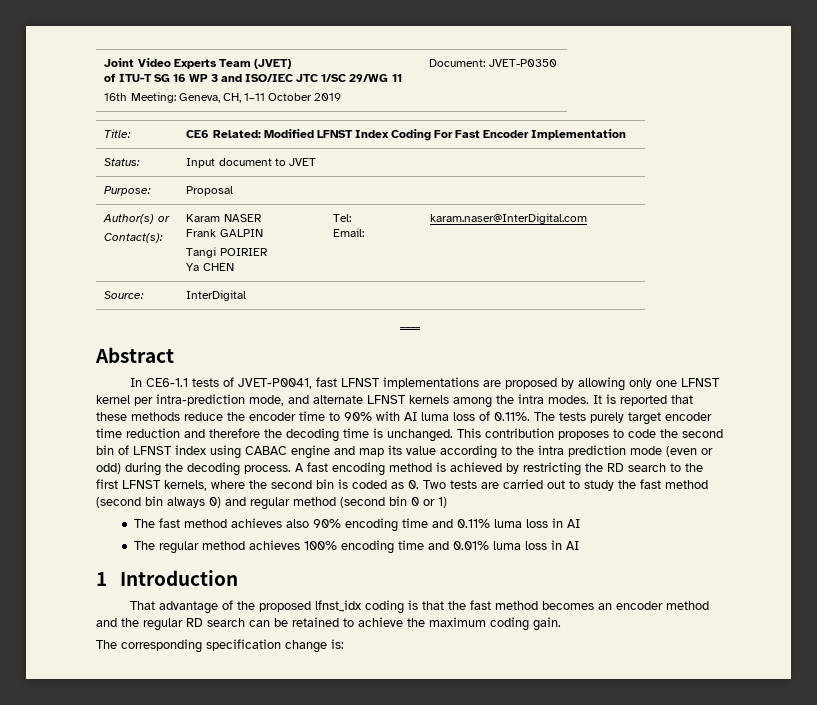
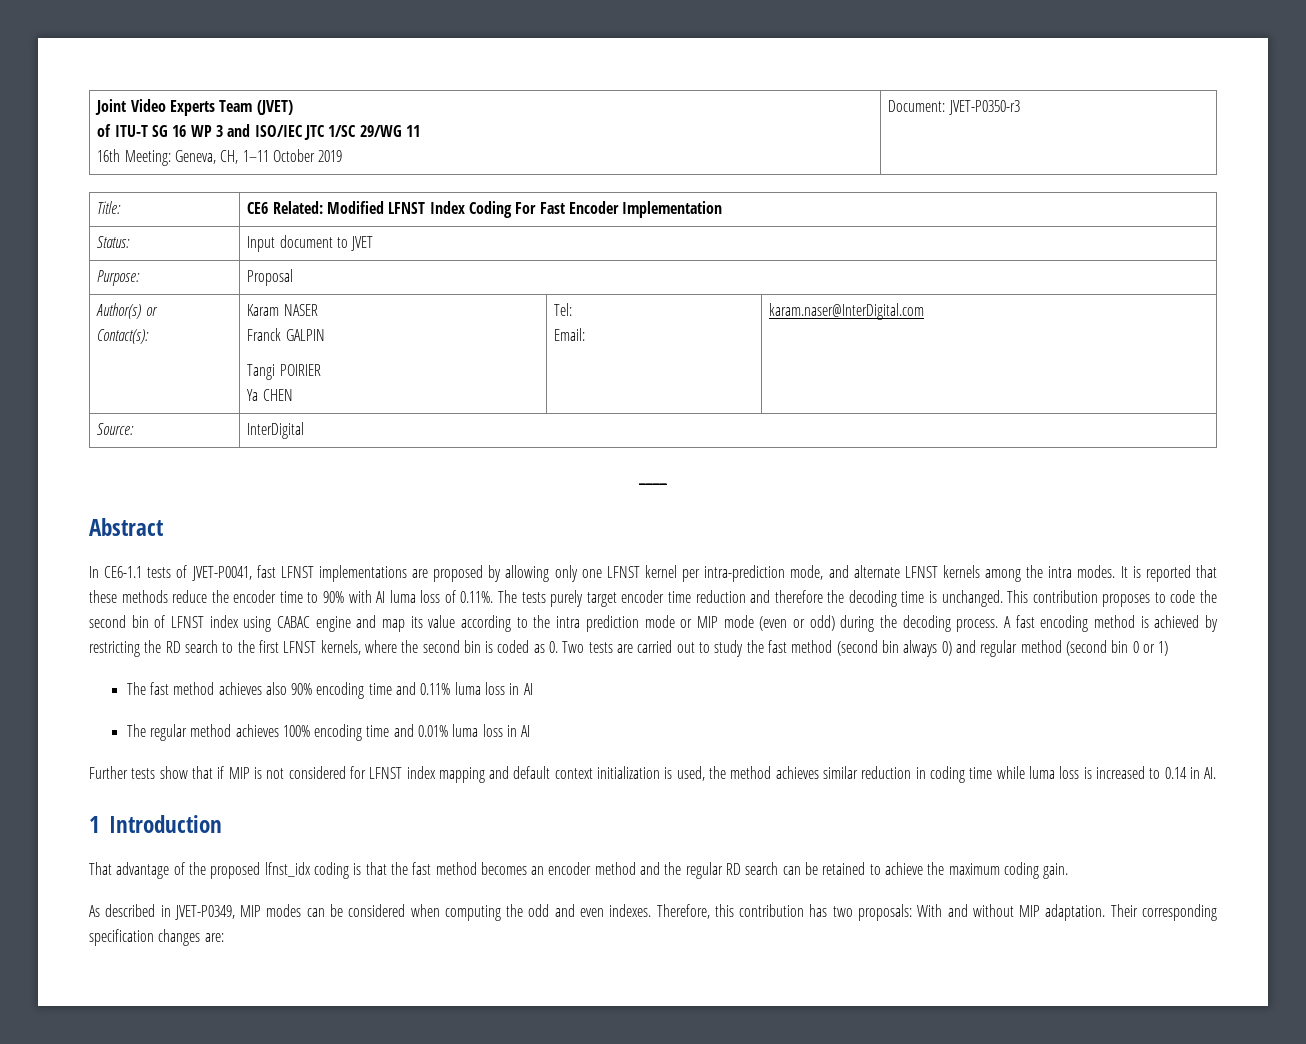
  Joint Video Experts Team (JVET)
  of ITU-T SG 16 WP 3 and ISO/IEC JTC 1/SC 29/WG 11
- 16th Meeting: Geneva, CH, 1–11 October 2019 | Document: JVET-P0350
+ 16th Meeting: Geneva, CH, 1–11 October 2019 | Document: JVET-P0350-r3
  Author(s) or
  Contact(s): | Karam NASER
- Frank GALPIN
+ Franck GALPIN
- This contribution proposes to code the second bin of LFNST index using CABAC engine and map its value according to the intra prediction mode (even or odd) during the decoding process.
+ This contribution proposes to code the second bin of LFNST index using CABAC engine and map its value according to the intra prediction mode or MIP mode (even or odd) during the decoding process.
+ Further tests show that if MIP is not considered for LFNST index mapping and default context initialization is used, the method achieves similar reduction in coding time while luma loss is increased to 0.14 in AI.
- The corresponding specification change is:
+ As described in JVET-P0349, MIP modes can be considered when computing the odd and even indexes. Therefore, this contribution has two proposals: With and without MIP adaptation. Their corresponding specification changes are:

